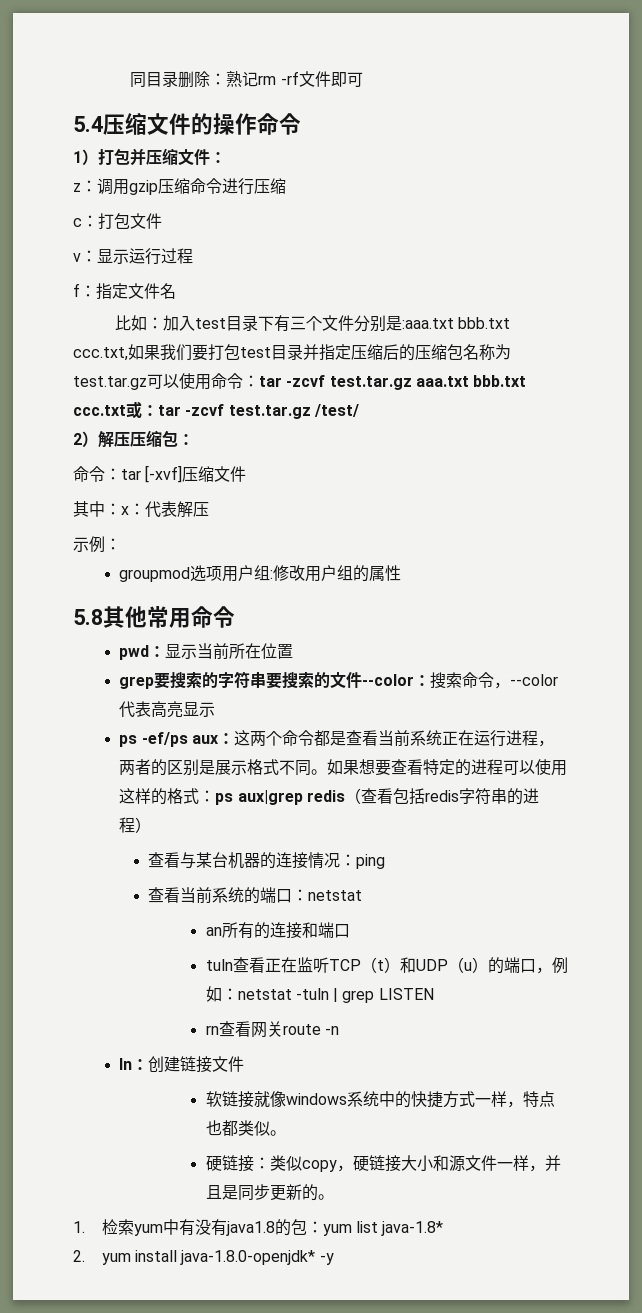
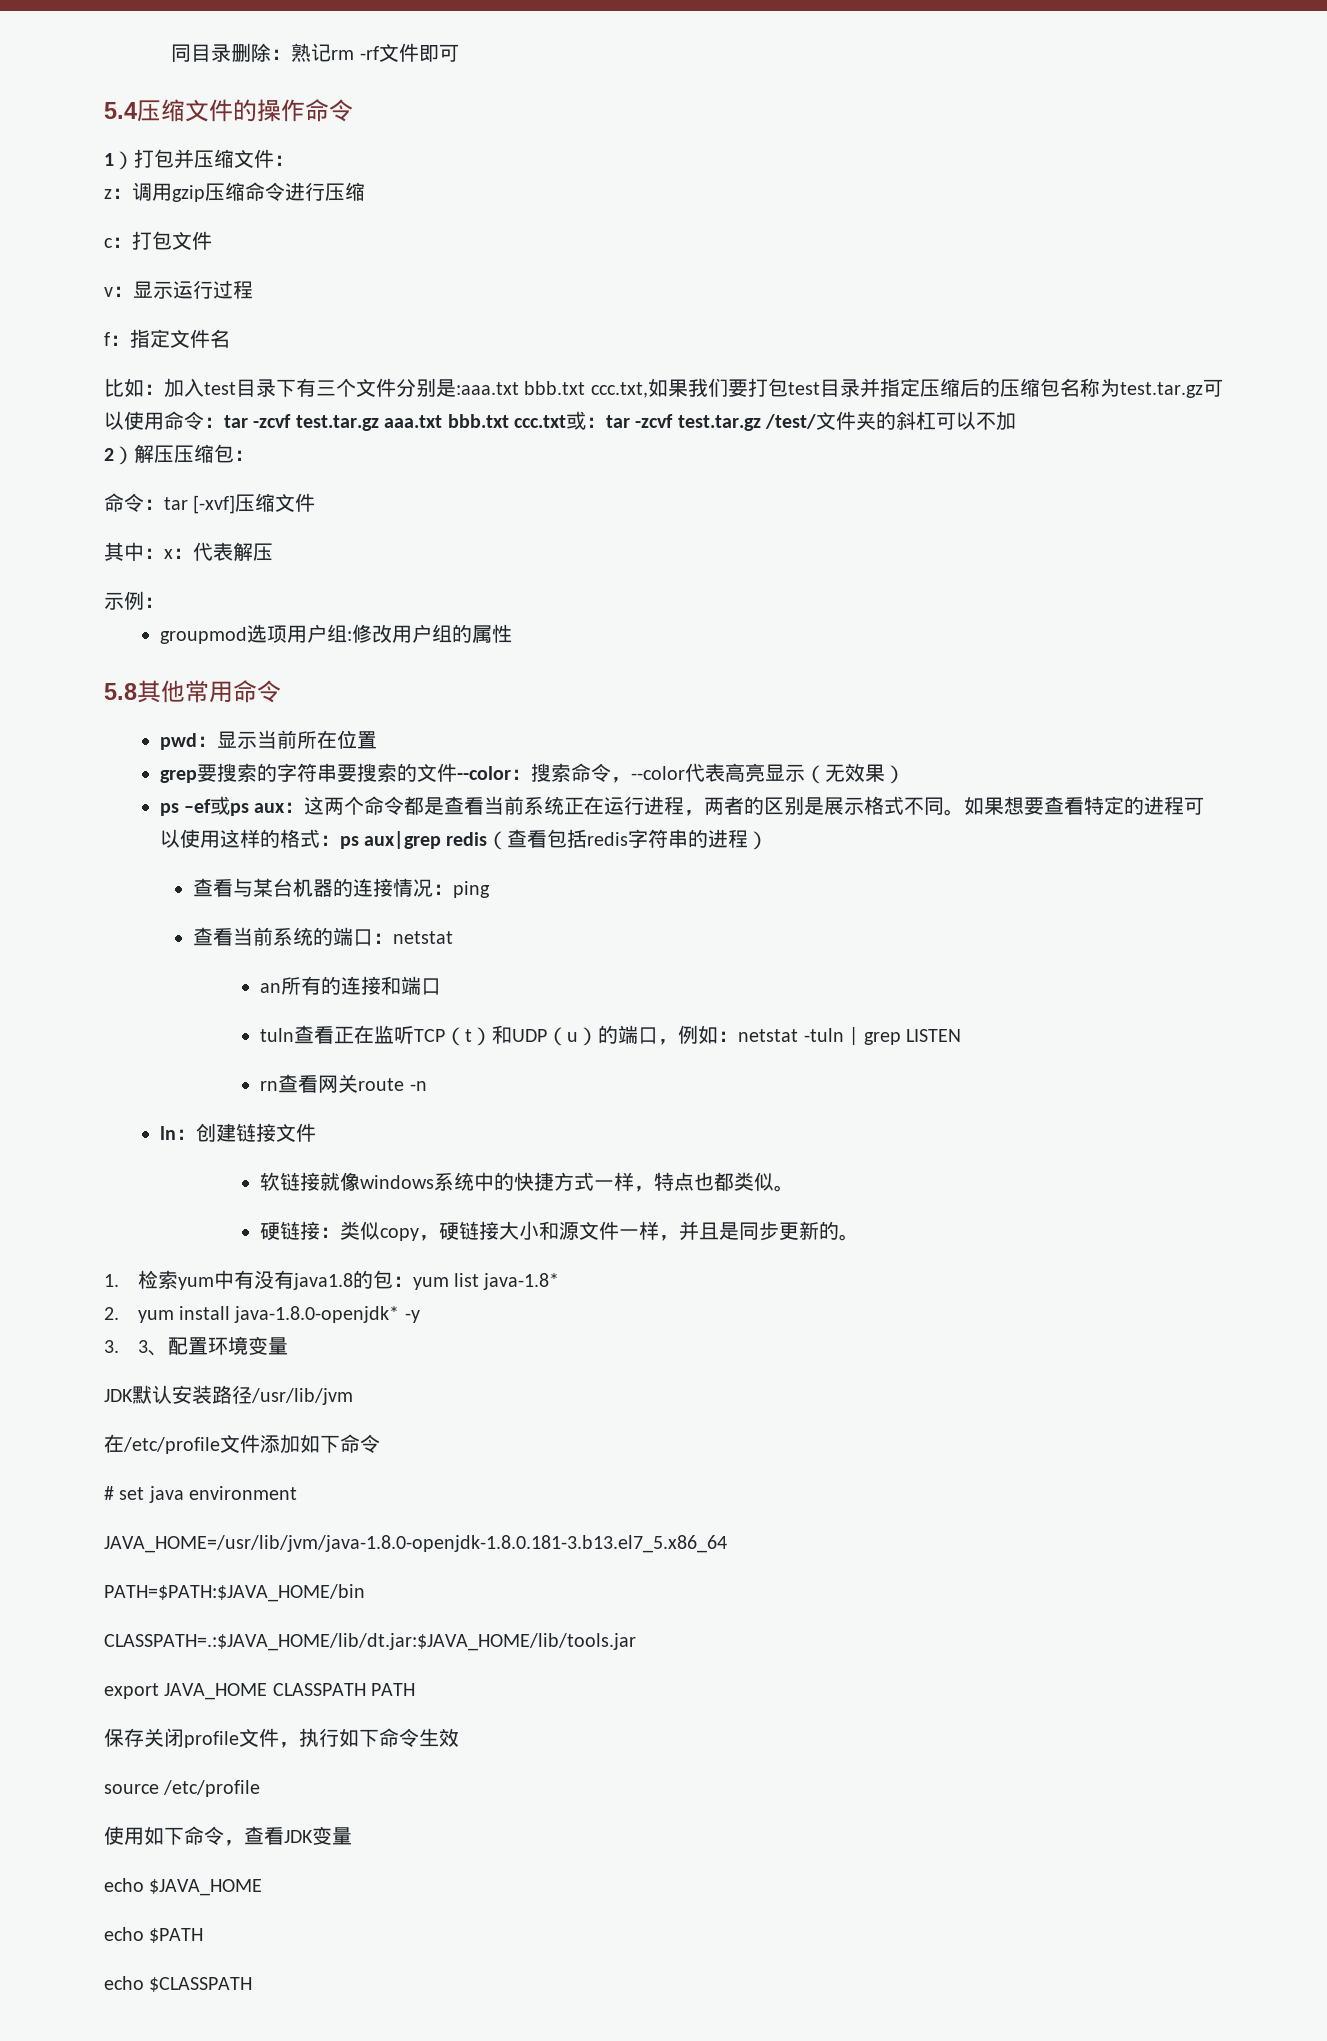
- 比如：加入test目录下有三个文件分别是:aaa.txt bbb.txt ccc.txt,如果我们要打包test目录并指定压缩后的压缩包名称为test.tar.gz可以使用命令：tar -zcvf test.tar.gz aaa.txt bbb.txt ccc.txt或：tar -zcvf test.tar.gz /test/
+ 比如：加入test目录下有三个文件分别是:aaa.txt bbb.txt ccc.txt,如果我们要打包test目录并指定压缩后的压缩包名称为test.tar.gz可以使用命令：tar -zcvf test.tar.gz aaa.txt bbb.txt ccc.txt或：tar -zcvf test.tar.gz /test/文件夹的斜杠可以不加
- grep要搜索的字符串要搜索的文件--color：搜索命令，--color代表高亮显示
- ps -ef/ps aux：这两个命令都是查看当前系统正在运行进程，两者的区别是展示格式不同。
+ grep要搜索的字符串要搜索的文件--color：搜索命令，--color代表高亮显示（无效果）
+ ps –ef或ps aux：这两个命令都是查看当前系统正在运行进程，两者的区别是展示格式不同。
+ 3. 3、配置环境变量
+ JDK默认安装路径/usr/lib/jvm
+ 在/etc/profile文件添加如下命令
+ # set java environment
+ JAVA_HOME=/usr/lib/jvm/java-1.8.0-openjdk-1.8.0.181-3.b13.el7_5.x86_64
+ PATH=$PATH:$JAVA_HOME/bin
+ CLASSPATH=.:$JAVA_HOME/lib/dt.jar:$JAVA_HOME/lib/tools.jar
+ export JAVA_HOME CLASSPATH PATH
+ 保存关闭profile文件，执行如下命令生效
+ source /etc/profile
+ 使用如下命令，查看JDK变量
+ echo $JAVA_HOME
+ echo $PATH
+ echo $CLASSPATH

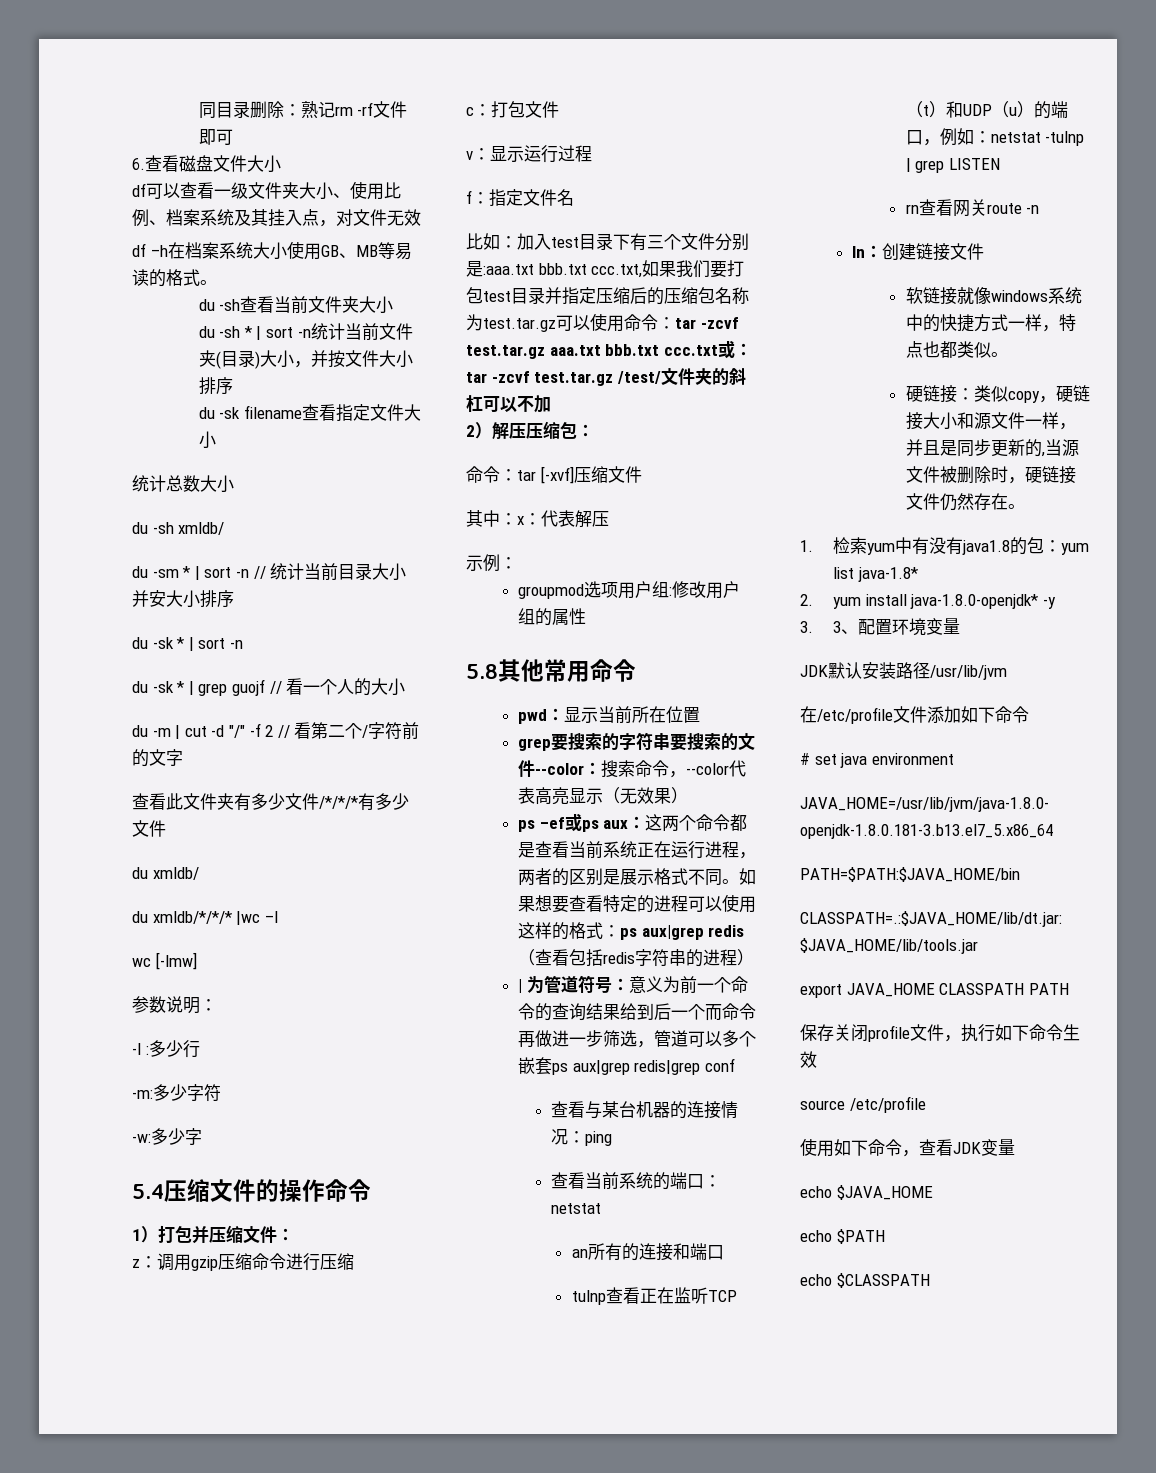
+ 6.查看磁盘文件大小
+ df可以查看一级文件夹大小、使用比例、档案系统及其挂入点，对文件无效
+ df –h在档案系统大小使用GB、MB等易读的格式。
+ du -sh查看当前文件夹大小
+ du -sh * | sort -n统计当前文件夹(目录)大小，并按文件大小排序
+ du -sk filename查看指定文件大小
+ 统计总数大小
+ du -sh xmldb/
+ du -sm * | sort -n // 统计当前目录大小并安大小排序
+ du -sk * | sort -n
+ du -sk * | grep guojf // 看一个人的大小
+ du -m | cut -d "/" -f 2 // 看第二个/字符前的文字
+ 查看此文件夹有多少文件/*/*/*有多少文件
+ du xmldb/
+ du xmldb/*/*/* |wc –l
+ wc [-lmw]
+ 参数说明：
+ -l :多少行
+ -m:多少字符
+ -w:多少字
+ | 为管道符号：意义为前一个命令的查询结果给到后一个而命令再做进一步筛选，管道可以多个嵌套ps aux|grep redis|grep conf
- tuln查看正在监听TCP（t）和UDP（u）的端口，例如：netstat -tuln | grep LISTEN
+ tulnp查看正在监听TCP（t）和UDP（u）的端口，例如：netstat -tulnp | grep LISTEN
- 硬链接：类似copy，硬链接大小和源文件一样，并且是同步更新的。
+ 硬链接：类似copy，硬链接大小和源文件一样，并且是同步更新的,当源文件被删除时，硬链接文件仍然存在。

